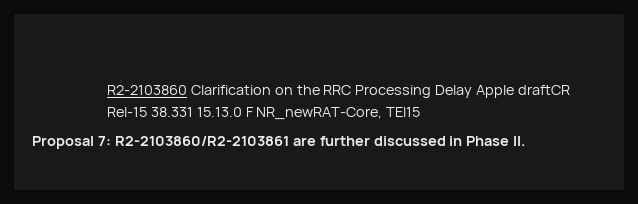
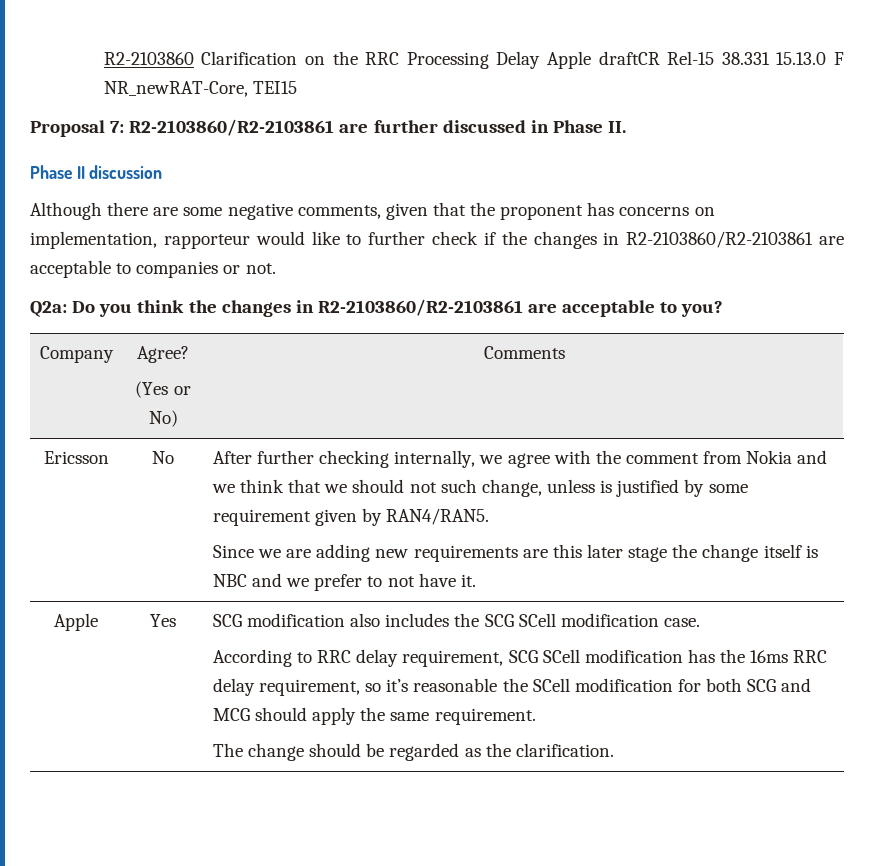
+ Phase II discussion
+ Although there are some negative comments, given that the proponent has concerns on implementation, rapporteur would like to further check if the changes in R2-2103860/R2-2103861 are acceptable to companies or not.
+ Q2a: Do you think the changes in R2-2103860/R2-2103861 are acceptable to you?
+ Company | Agree?
+ (Yes or No) | Comments
+ Ericsson | No | After further checking internally, we agree with the comment from Nokia and we think that we should not such change, unless is justified by some requirement given by RAN4/RAN5.
+ Since we are adding new requirements are this later stage the change itself is NBC and we prefer to not have it.
+ Apple | Yes | SCG modification also includes the SCG SCell modification case.
+ According to RRC delay requirement, SCG SCell modification has the 16ms RRC delay requirement, so it’s reasonable the SCell modification for both SCG and MCG should apply the same requirement.
+ The change should be regarded as the clarification.

